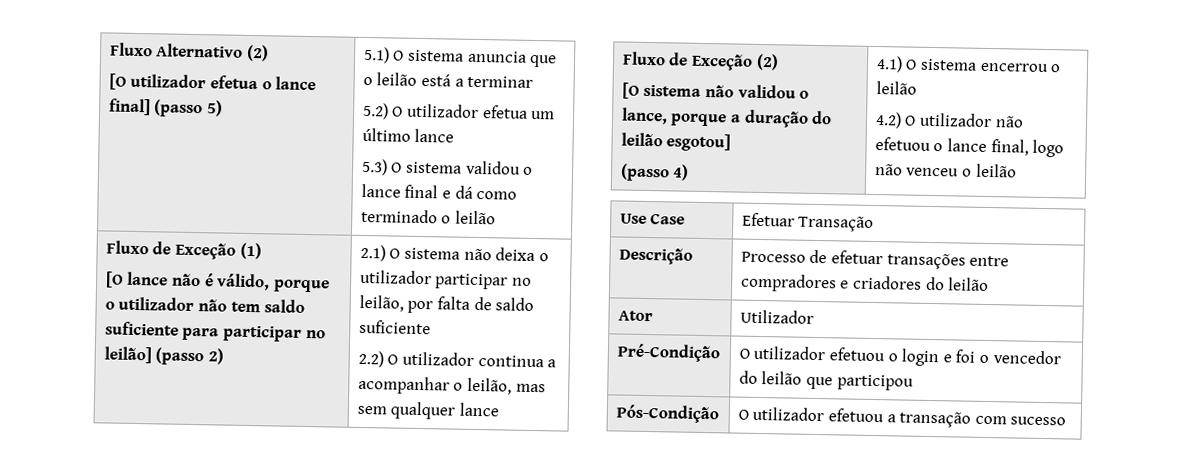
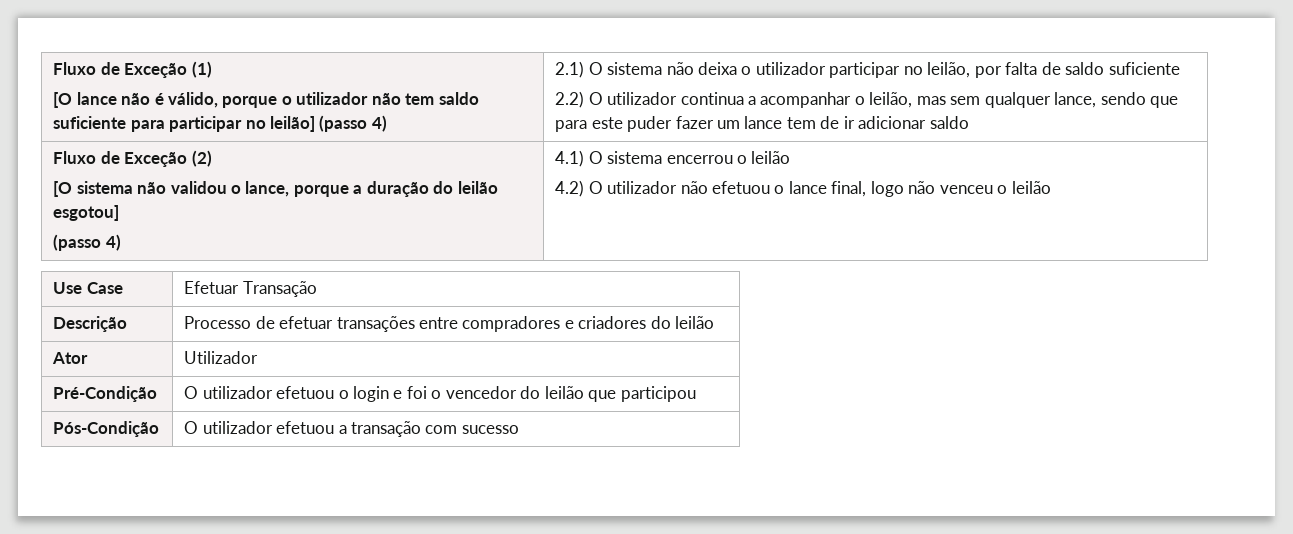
- Fluxo Alternativo (2)
- [O utilizador efetua o lance final] (passo 5) | 5.1) O sistema anuncia que o leilão está a terminar
- 5.2) O utilizador efetua um último lance
- 5.3) O sistema validou o lance final e dá como terminado o leilão
- [O lance não é válido, porque o utilizador não tem saldo suficiente para participar no leilão] (passo 2)
+ [O lance não é válido, porque o utilizador não tem saldo suficiente para participar no leilão] (passo 4)
- 2.2) O utilizador continua a acompanhar o leilão, mas sem qualquer lance
+ 2.2) O utilizador continua a acompanhar o leilão, mas sem qualquer lance, sendo que para este puder fazer um lance tem de ir adicionar saldo

